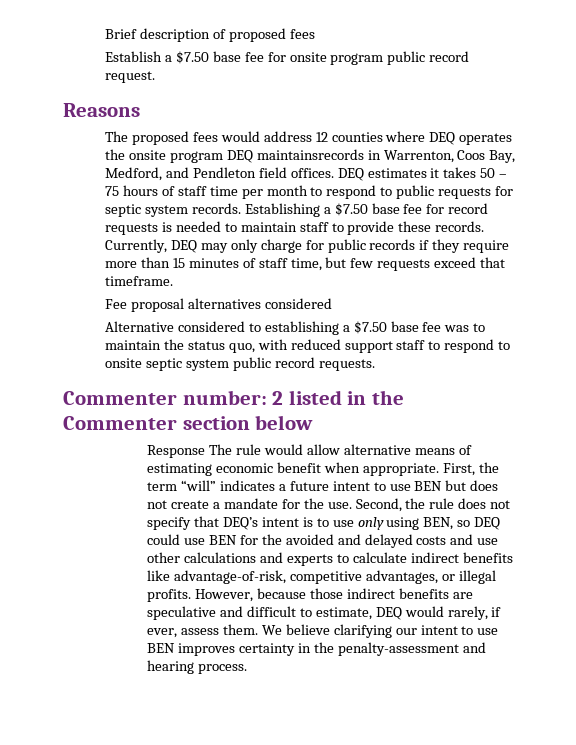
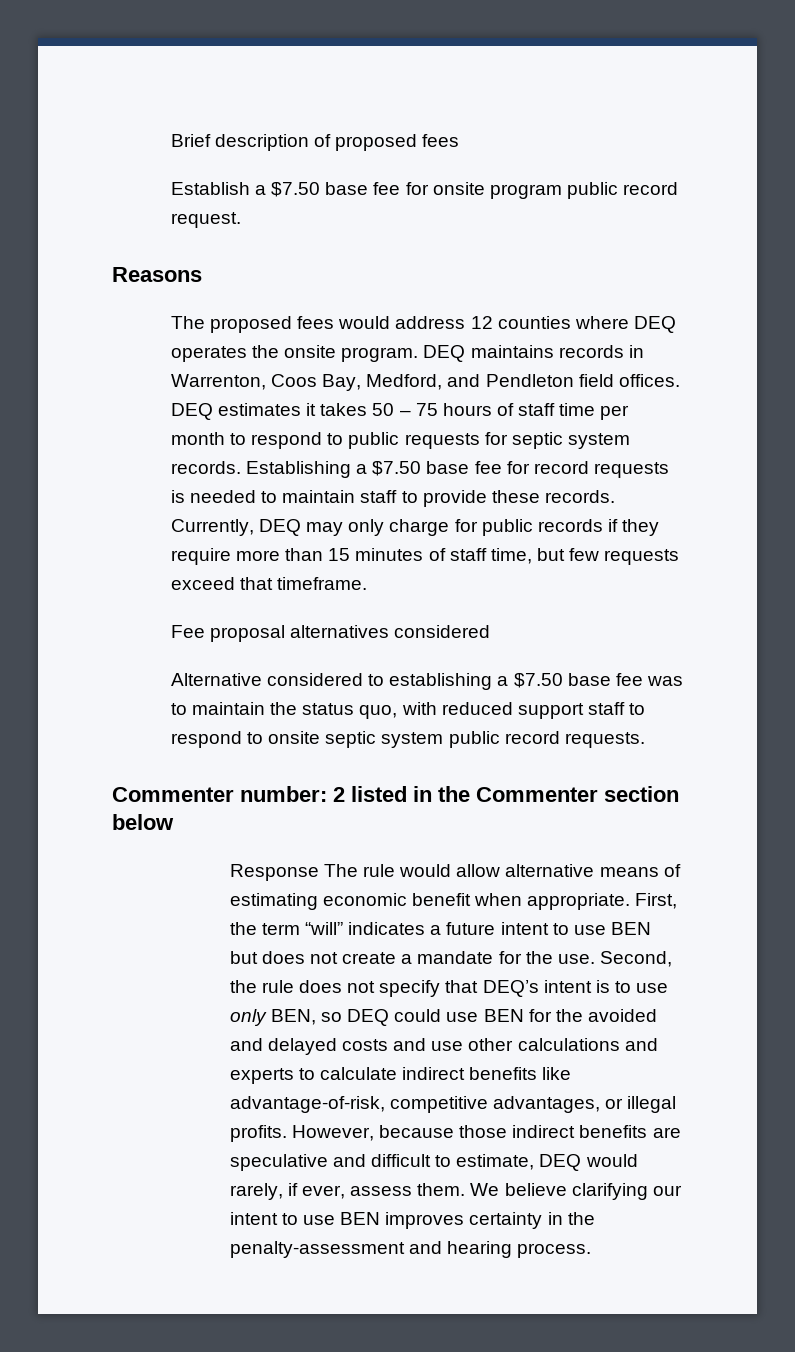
- The proposed fees would address 12 counties where DEQ operates the onsite program DEQ maintainsrecords in Warrenton, Coos Bay, Medford, and Pendleton field offices.
+ The proposed fees would address 12 counties where DEQ operates the onsite program. DEQ maintains records in Warrenton, Coos Bay, Medford, and Pendleton field offices.
- Second, the rule does not specify that DEQ’s intent is to use only using BEN, so DEQ could use BEN for the avoided and delayed costs and use other calculations and experts to calculate indirect benefits like advantage-of-risk, competitive advantages, or illegal profits.
+ Second, the rule does not specify that DEQ’s intent is to use only BEN, so DEQ could use BEN for the avoided and delayed costs and use other calculations and experts to calculate indirect benefits like advantage-of-risk, competitive advantages, or illegal profits.

